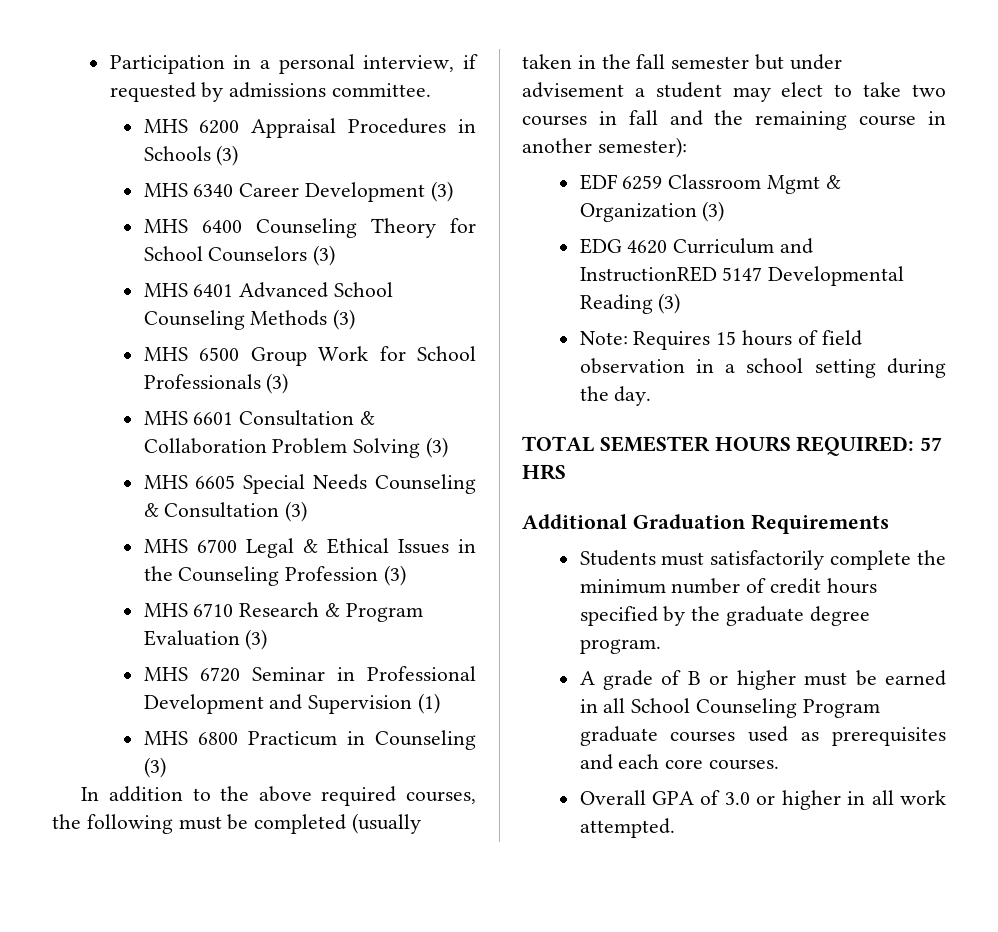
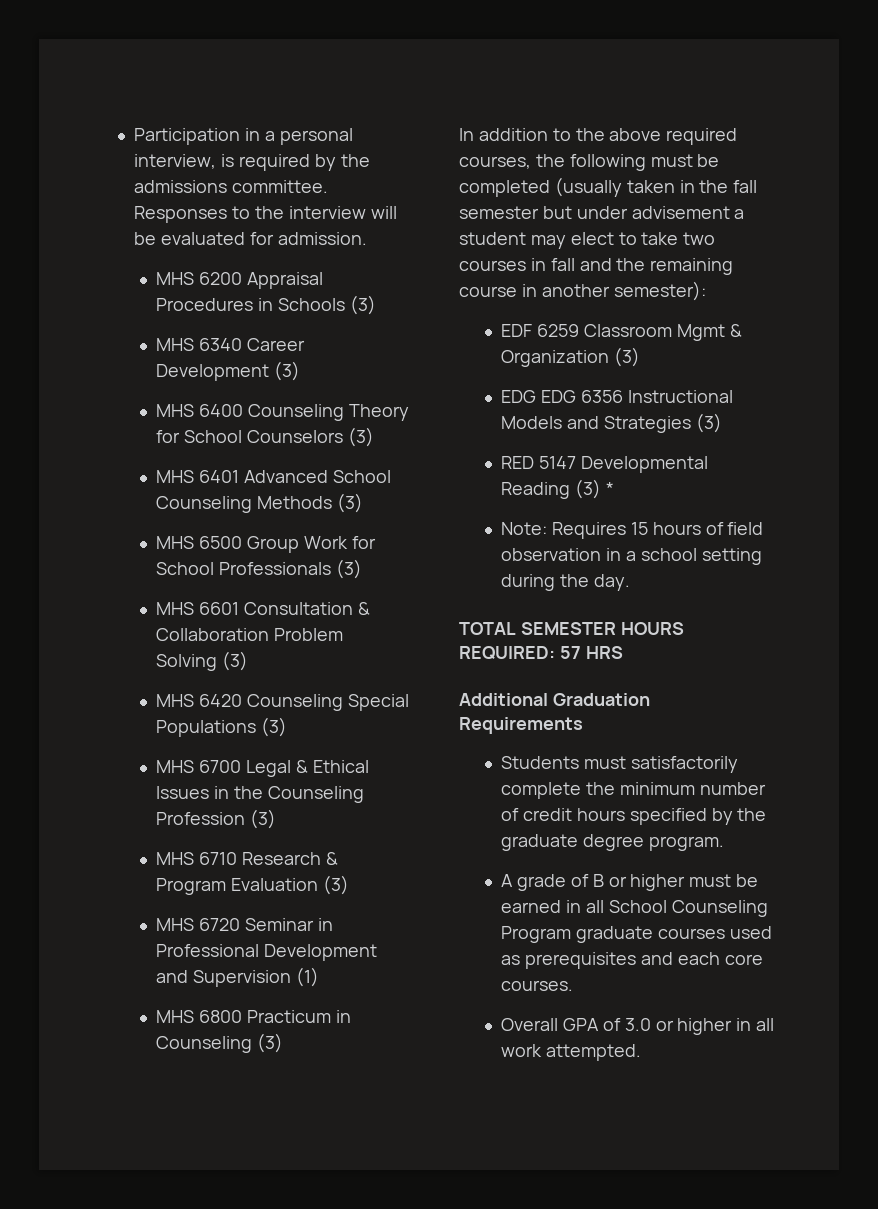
- Participation in a personal interview, if requested by admissions committee.
+ Participation in a personal interview, is required by the admissions committee. Responses to the interview will be evaluated for admission.
- MHS 6605 Special Needs Counseling & Consultation (3)
+ MHS 6420 Counseling Special Populations (3)
- EDG 4620 Curriculum and InstructionRED 5147 Developmental Reading (3)
+ EDG EDG 6356 Instructional Models and Strategies (3)
+ RED 5147 Developmental Reading (3) *

